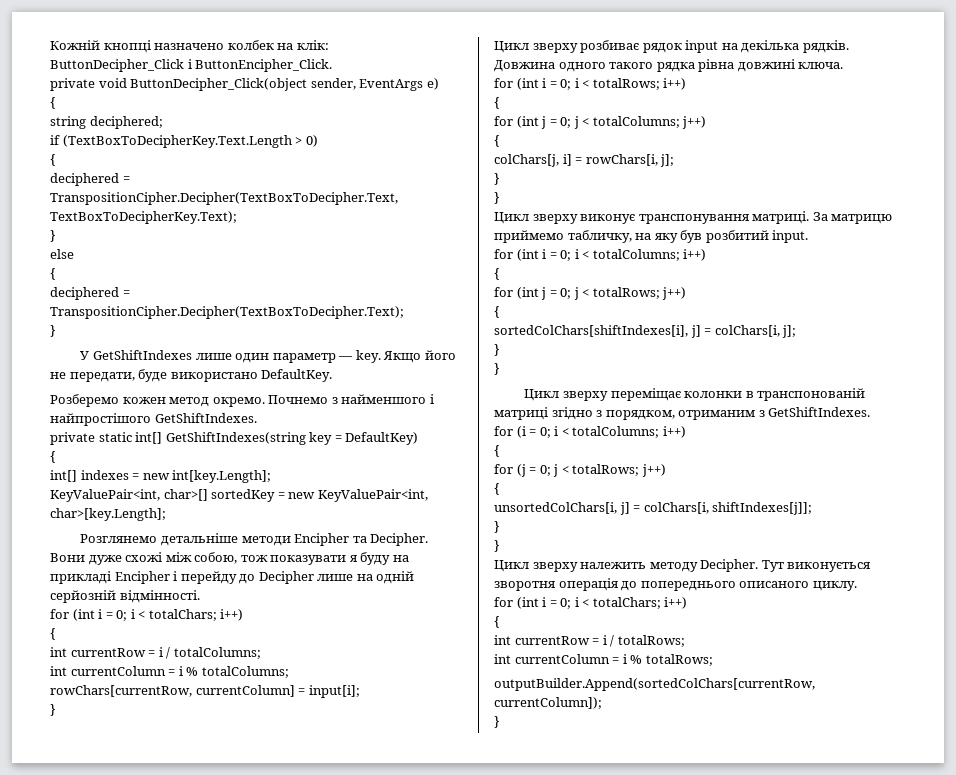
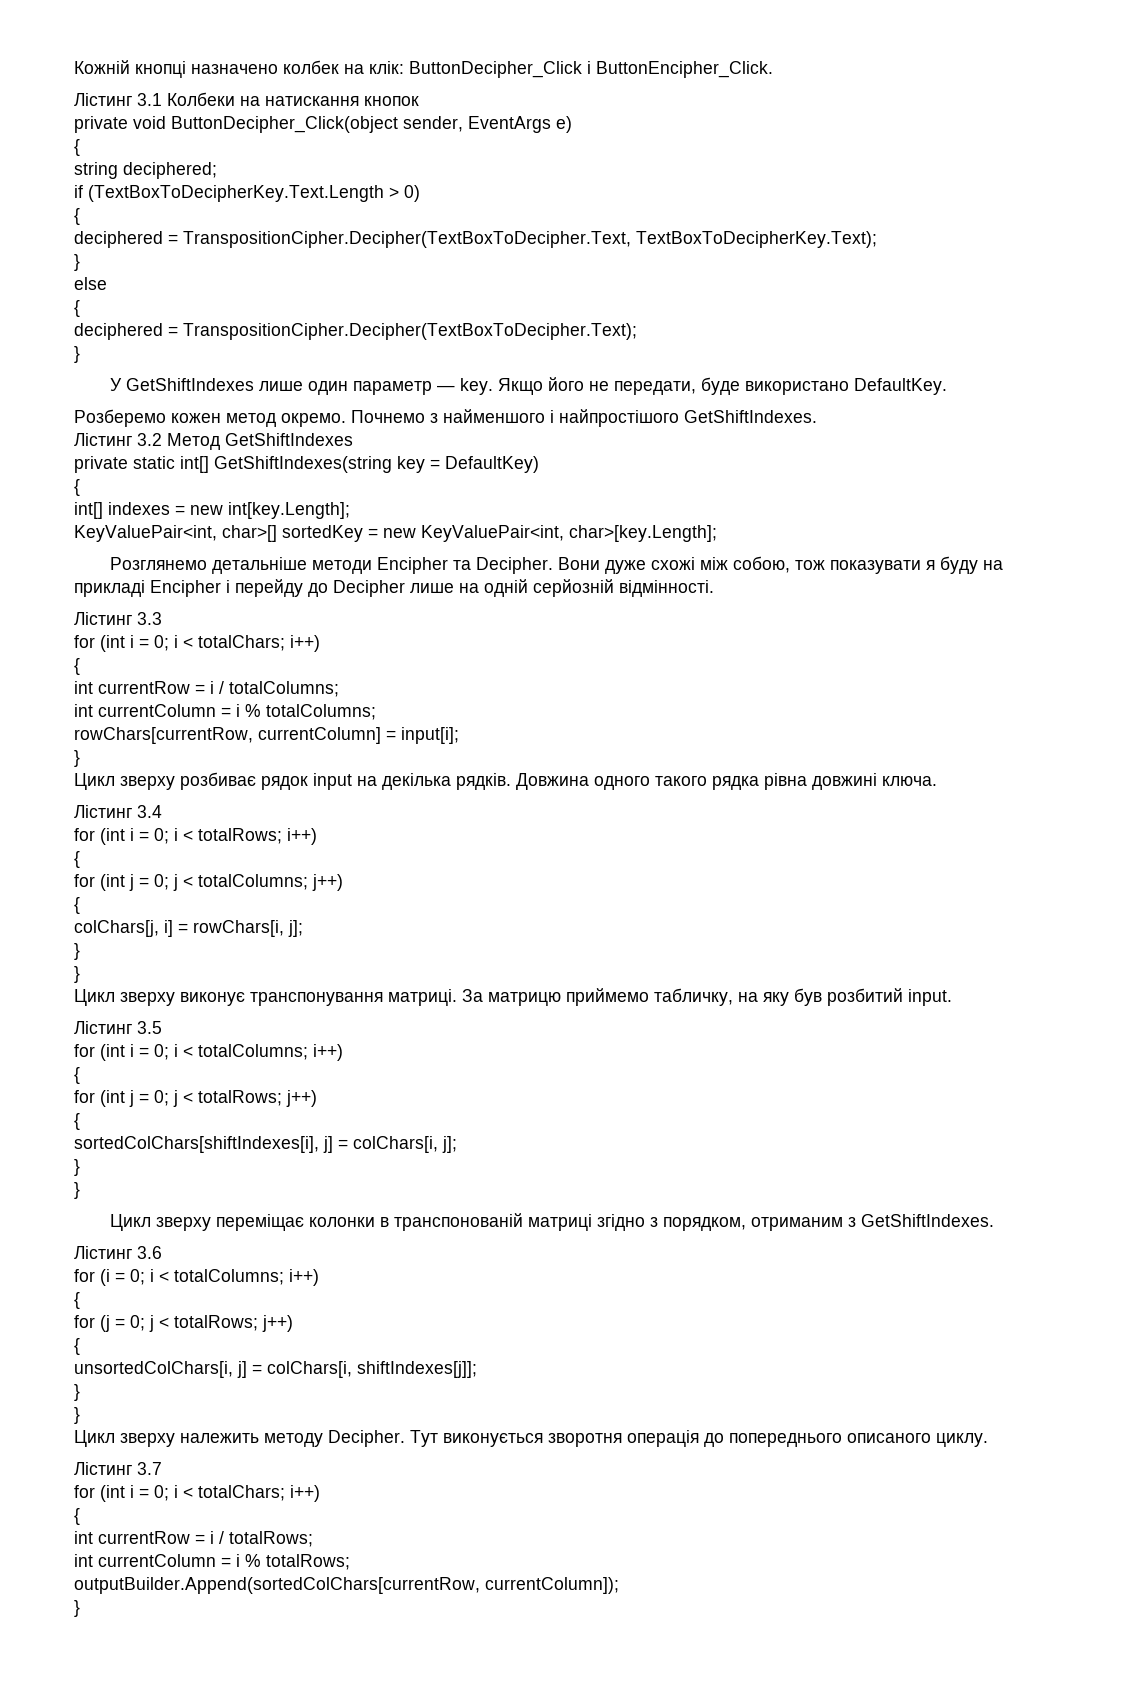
+ Лістинг 3.1 Колбеки на натискання кнопок
+ Лістинг 3.2 Метод GetShiftIndexes
+ Лістинг 3.3
+ Лістинг 3.4
+ Лістинг 3.5
+ Лістинг 3.6
+ Лістинг 3.7

